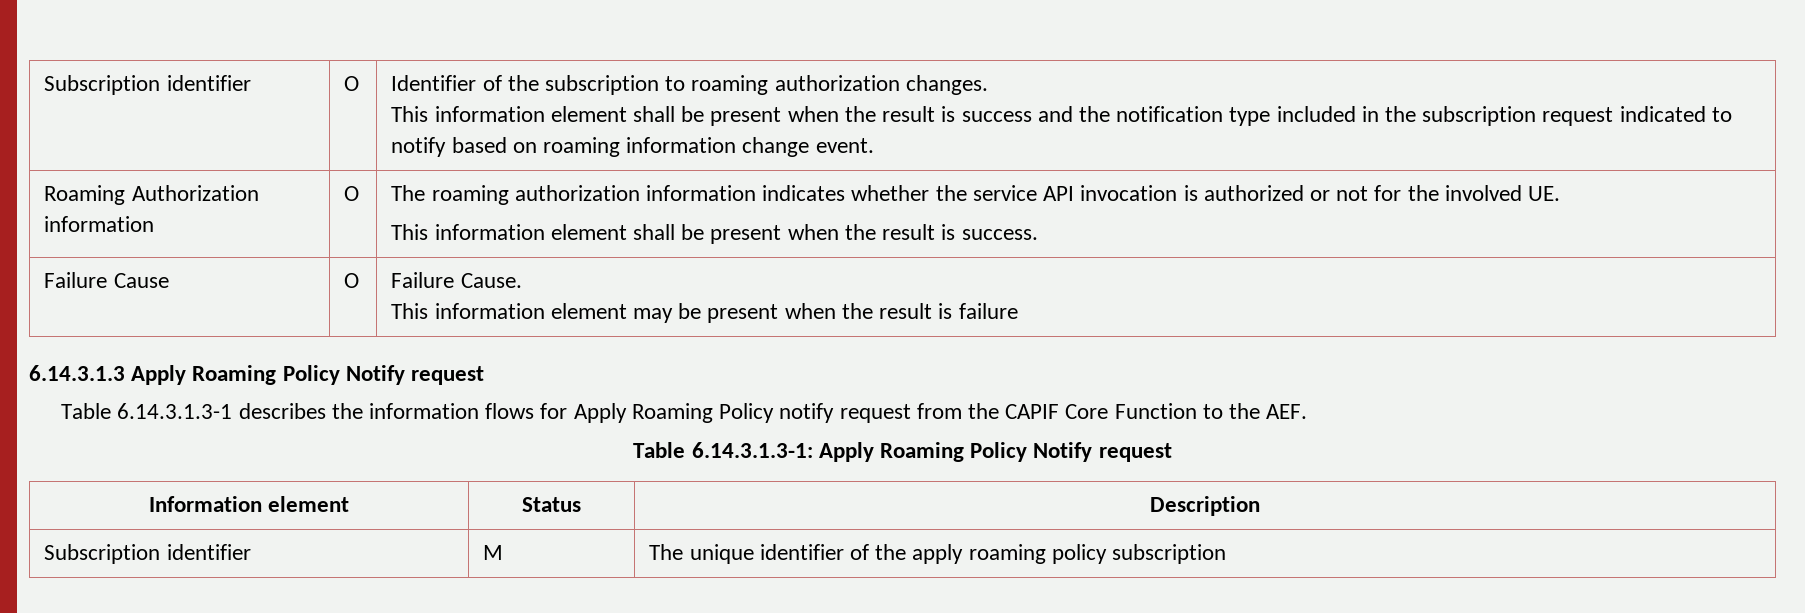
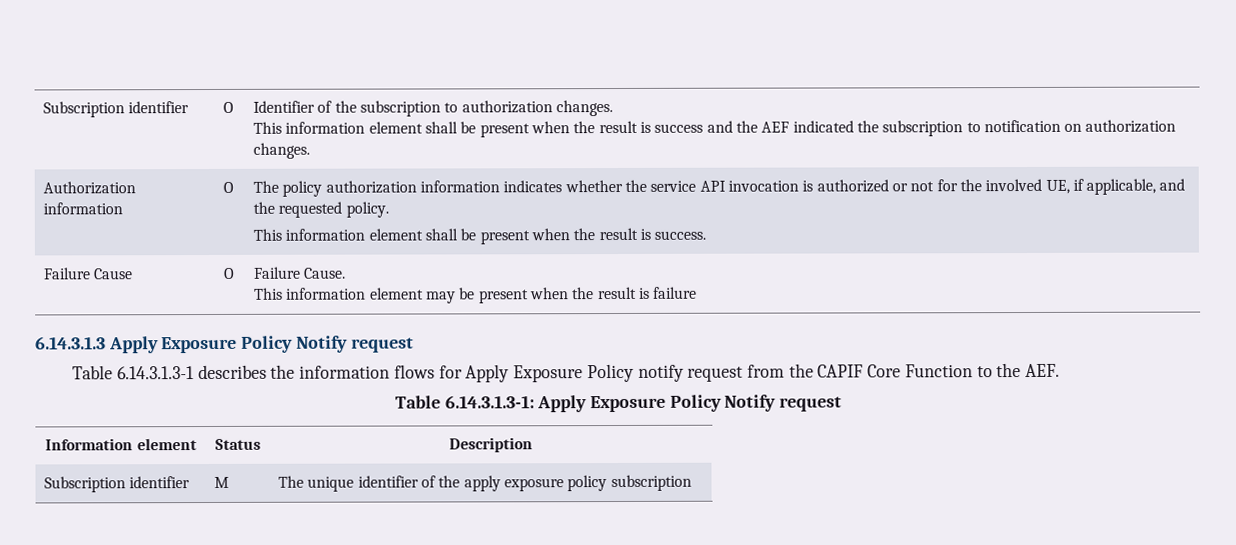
- Subscription identifier | O | Identifier of the subscription to roaming authorization changes.
- This information element shall be present when the result is success and the notification type included in the subscription request indicated to notify based on roaming information change event.
- Roaming Authorization information | O | The roaming authorization information indicates whether the service API invocation is authorized or not for the involved UE.
+ Subscription identifier | O | Identifier of the subscription to authorization changes.
+ This information element shall be present when the result is success and the AEF indicated the subscription to notification on authorization changes.
+ Authorization information | O | The policy authorization information indicates whether the service API invocation is authorized or not for the involved UE, if applicable, and the requested policy.
- 6.14.3.1.3 Apply Roaming Policy Notify request
+ 6.14.3.1.3 Apply Exposure Policy Notify request
- Table 6.14.3.1.3-1 describes the information flows for Apply Roaming Policy notify request from the CAPIF Core Function to the AEF.
+ Table 6.14.3.1.3-1 describes the information flows for Apply Exposure Policy notify request from the CAPIF Core Function to the AEF.
- Table 6.14.3.1.3-1: Apply Roaming Policy Notify request
+ Table 6.14.3.1.3-1: Apply Exposure Policy Notify request
- Subscription identifier | M | The unique identifier of the apply roaming policy subscription
+ Subscription identifier | M | The unique identifier of the apply exposure policy subscription

